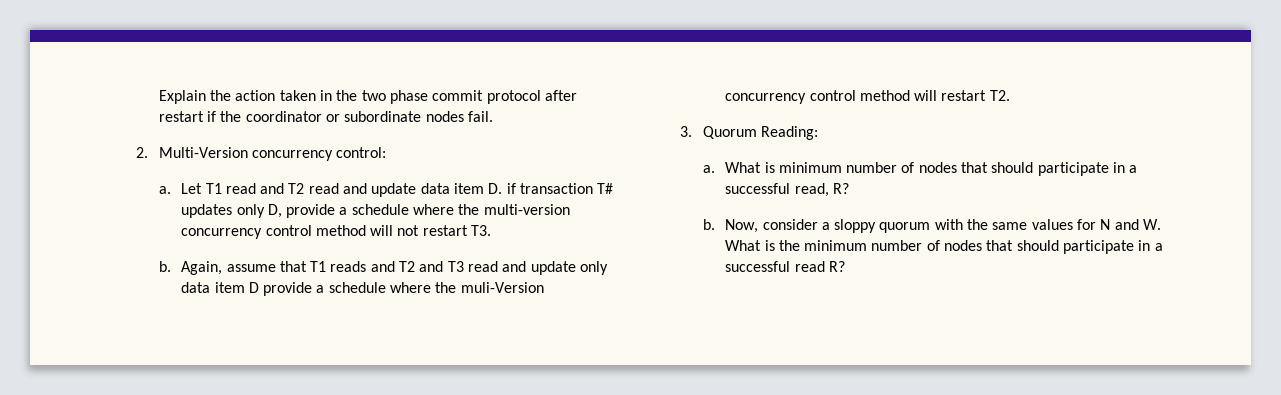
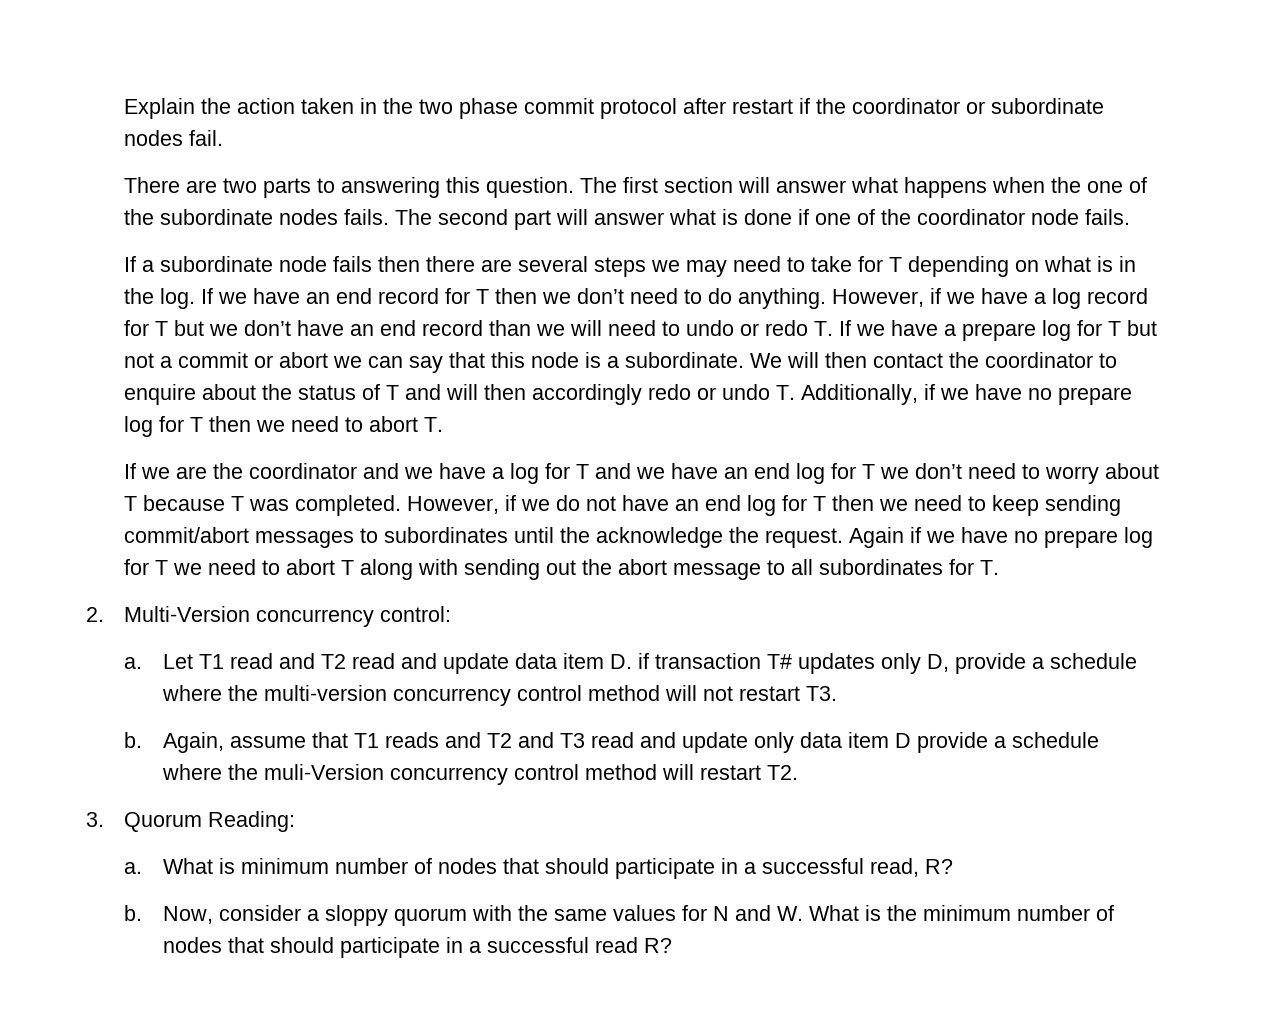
+ There are two parts to answering this question. The first section will answer what happens when the one of the subordinate nodes fails. The second part will answer what is done if one of the coordinator node fails.
+ If a subordinate node fails then there are several steps we may need to take for T depending on what is in the log. If we have an end record for T then we don’t need to do anything. However, if we have a log record for T but we don’t have an end record than we will need to undo or redo T. If we have a prepare log for T but not a commit or abort we can say that this node is a subordinate. We will then contact the coordinator to enquire about the status of T and will then accordingly redo or undo T. Additionally, if we have no prepare log for T then we need to abort T.
+ If we are the coordinator and we have a log for T and we have an end log for T we don’t need to worry about T because T was completed. However, if we do not have an end log for T then we need to keep sending commit/abort messages to subordinates until the acknowledge the request. Again if we have no prepare log for T we need to abort T along with sending out the abort message to all subordinates for T.

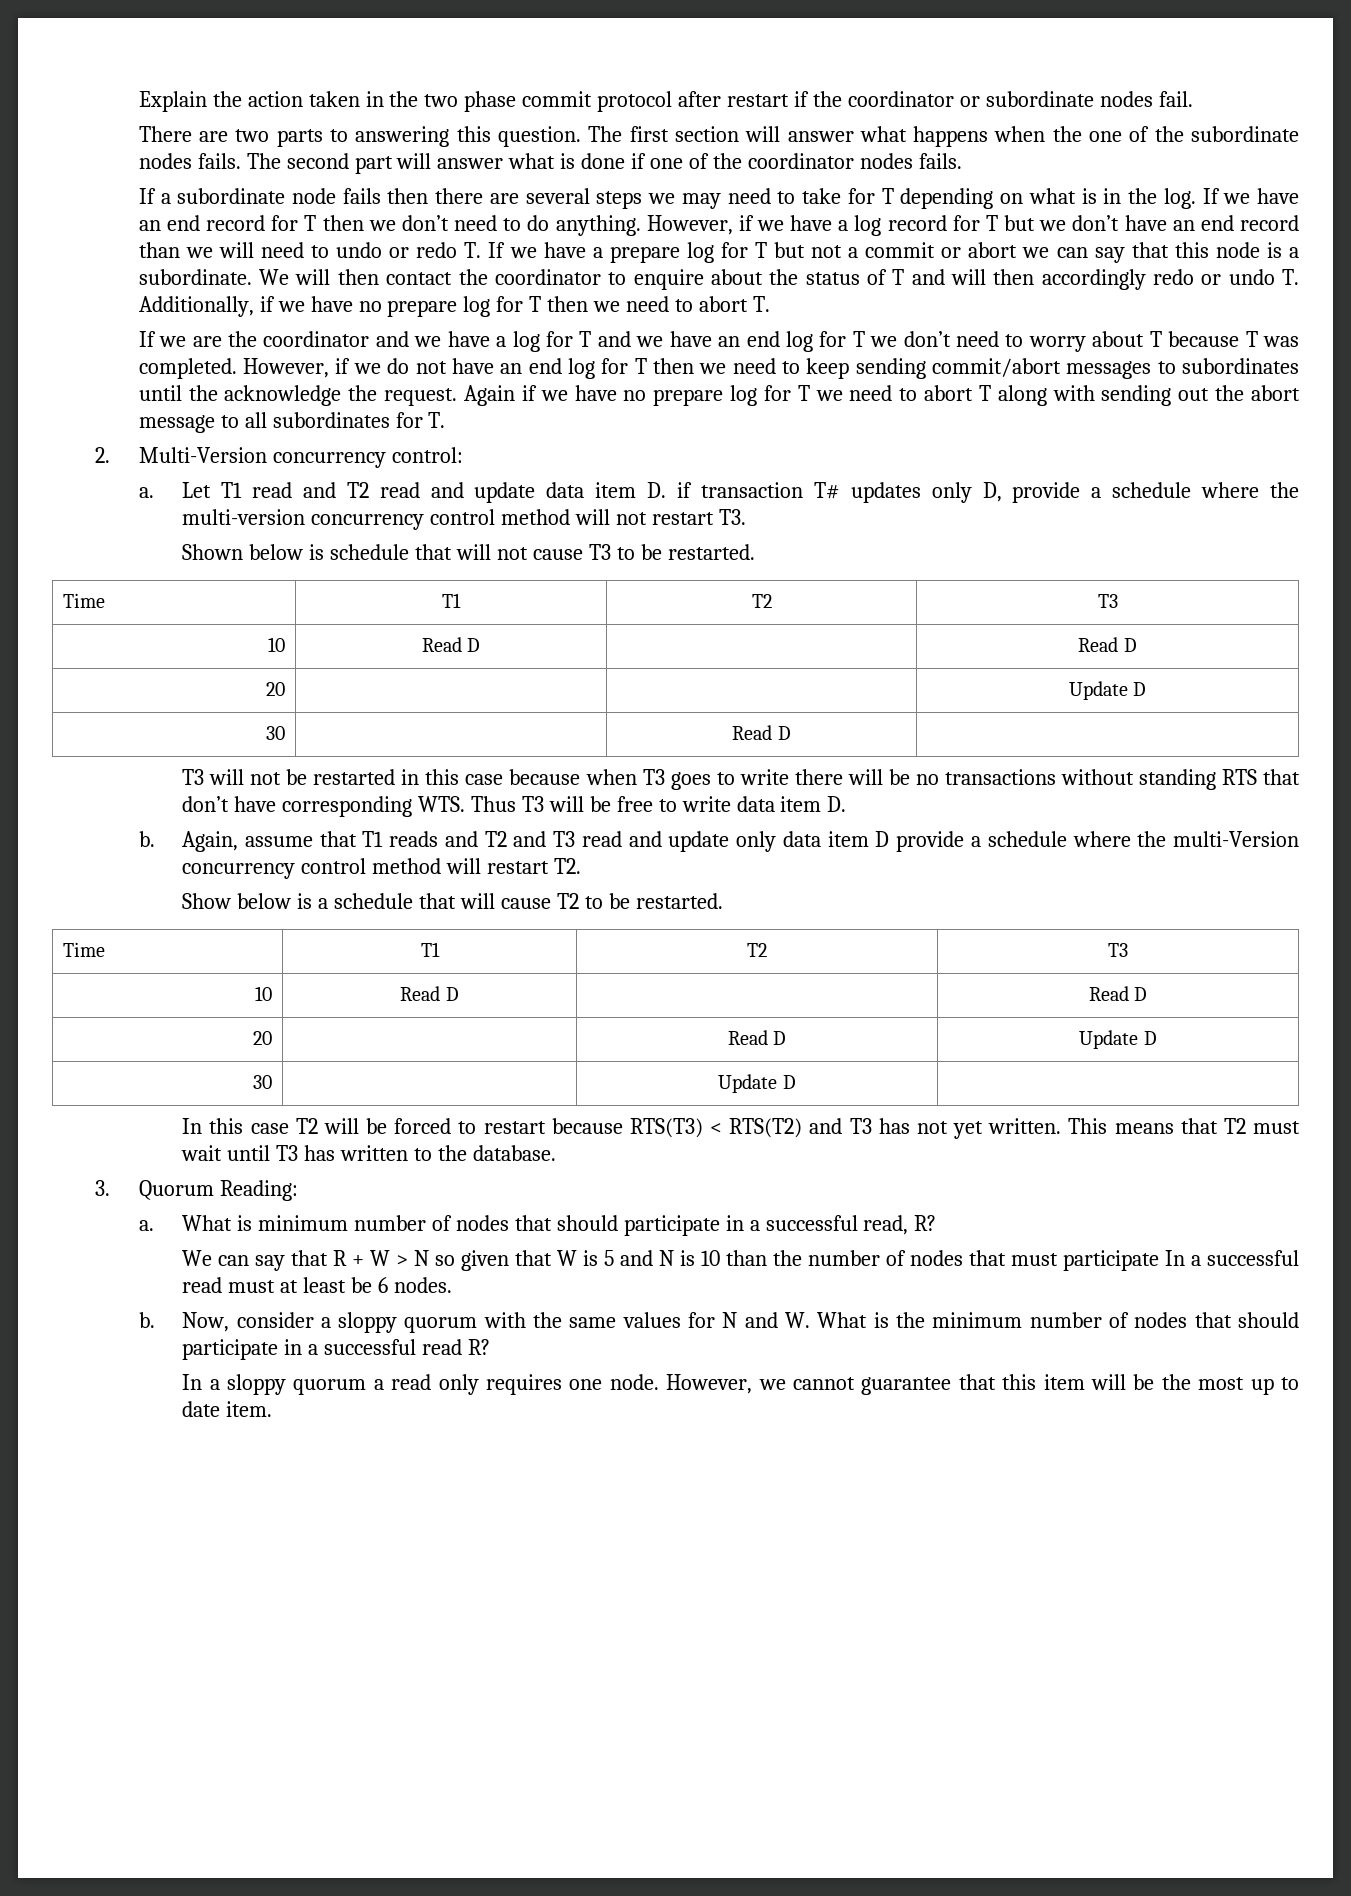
- The second part will answer what is done if one of the coordinator node fails.
+ The second part will answer what is done if one of the coordinator nodes fails.
+ Shown below is schedule that will not cause T3 to be restarted.
+ Time | T1 | T2 | T3
+ 10 | Read D | | Read D
+ 20 | | | Update D
+ 30 | | Read D |
+ T3 will not be restarted in this case because when T3 goes to write there will be no transactions without standing RTS that don’t have corresponding WTS. Thus T3 will be free to write data item D.
- Again, assume that T1 reads and T2 and T3 read and update only data item D provide a schedule where the muli-Version concurrency control method will restart T2.
+ Again, assume that T1 reads and T2 and T3 read and update only data item D provide a schedule where the multi-Version concurrency control method will restart T2.
+ Show below is a schedule that will cause T2 to be restarted.
+ Time | T1 | T2 | T3
+ 10 | Read D | | Read D
+ 20 | | Read D | Update D
+ 30 | | Update D |
+ In this case T2 will be forced to restart because RTS(T3) < RTS(T2) and T3 has not yet written. This means that T2 must wait until T3 has written to the database.
+ We can say that R + W > N so given that W is 5 and N is 10 than the number of nodes that must participate In a successful read must at least be 6 nodes.
+ In a sloppy quorum a read only requires one node. However, we cannot guarantee that this item will be the most up to date item.

